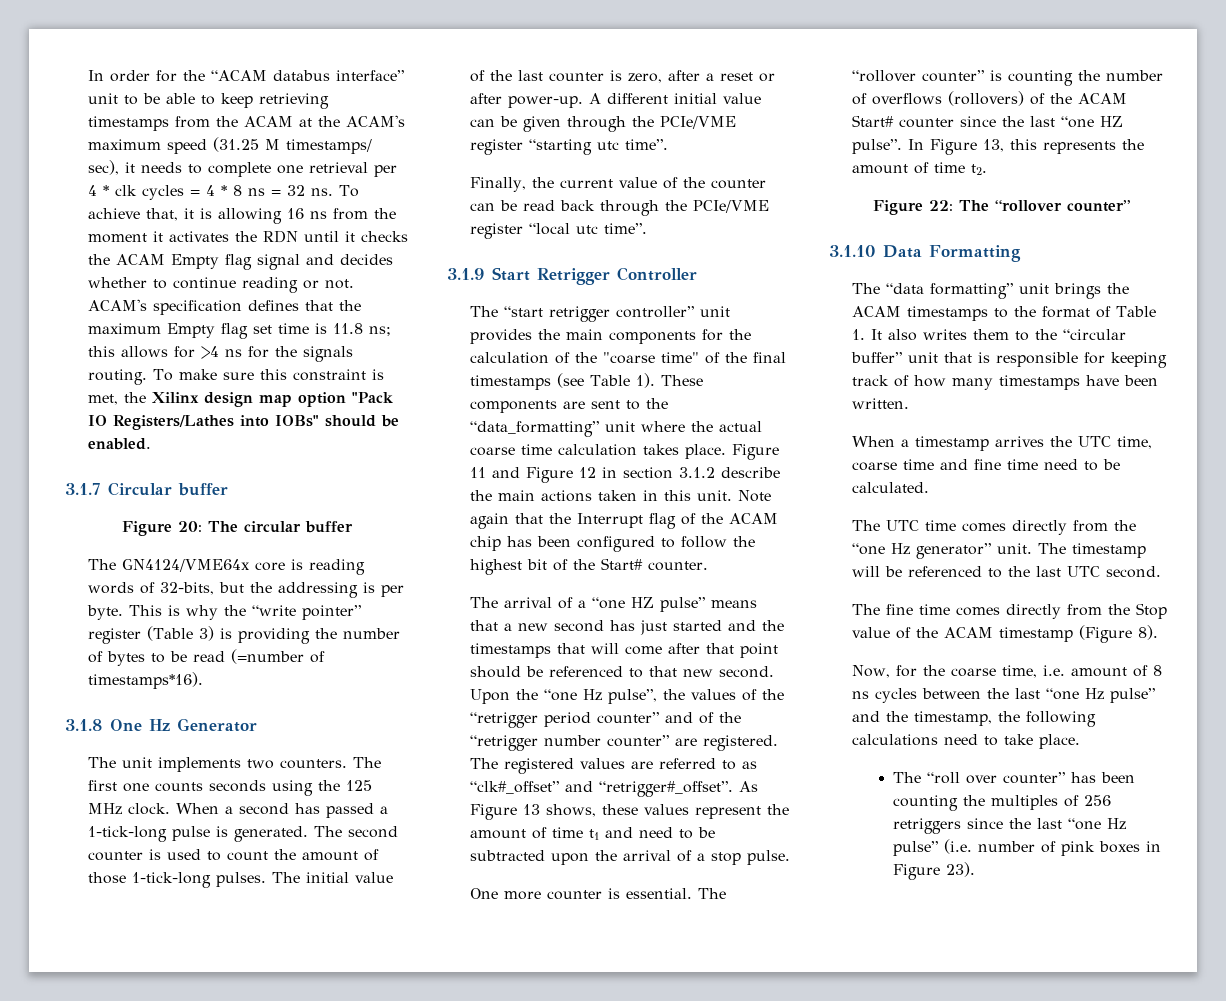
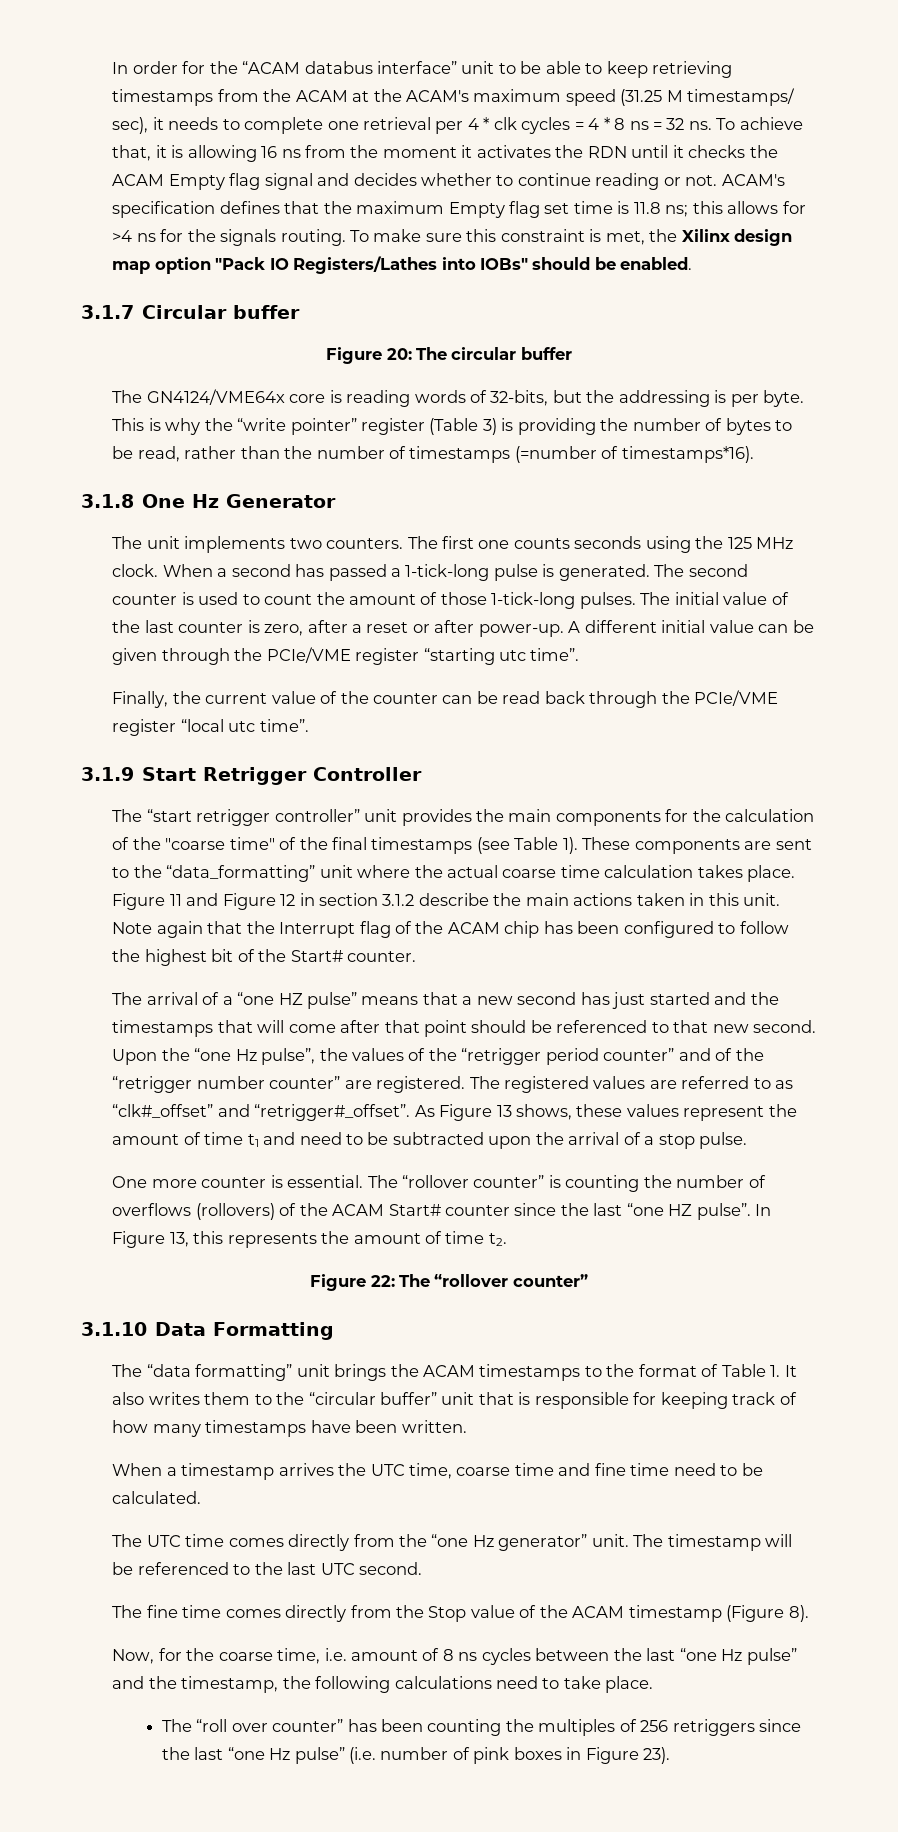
- This is why the “write pointer” register (Table 3) is providing the number of bytes to be read (=number of timestamps*16).
+ This is why the “write pointer” register (Table 3) is providing the number of bytes to be read, rather than the number of timestamps (=number of timestamps*16).

